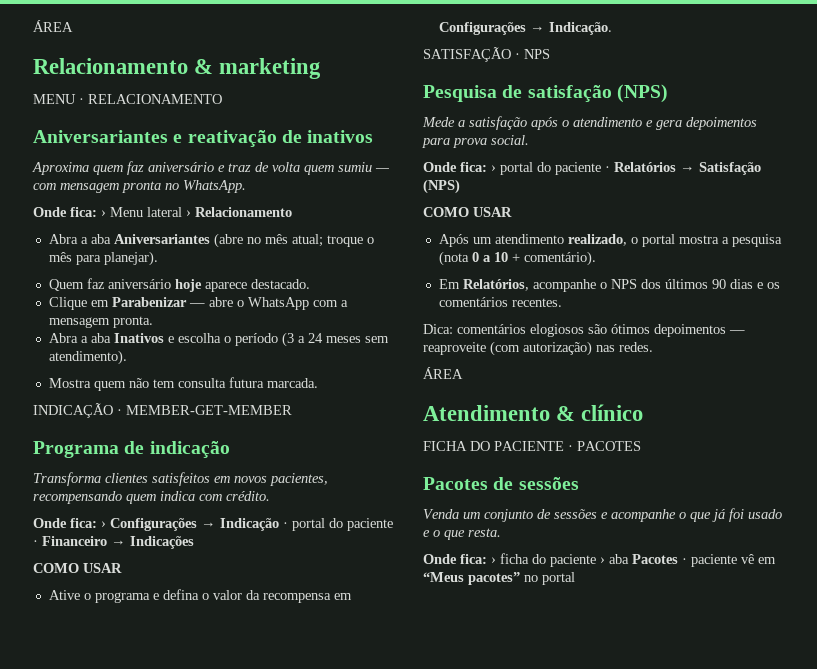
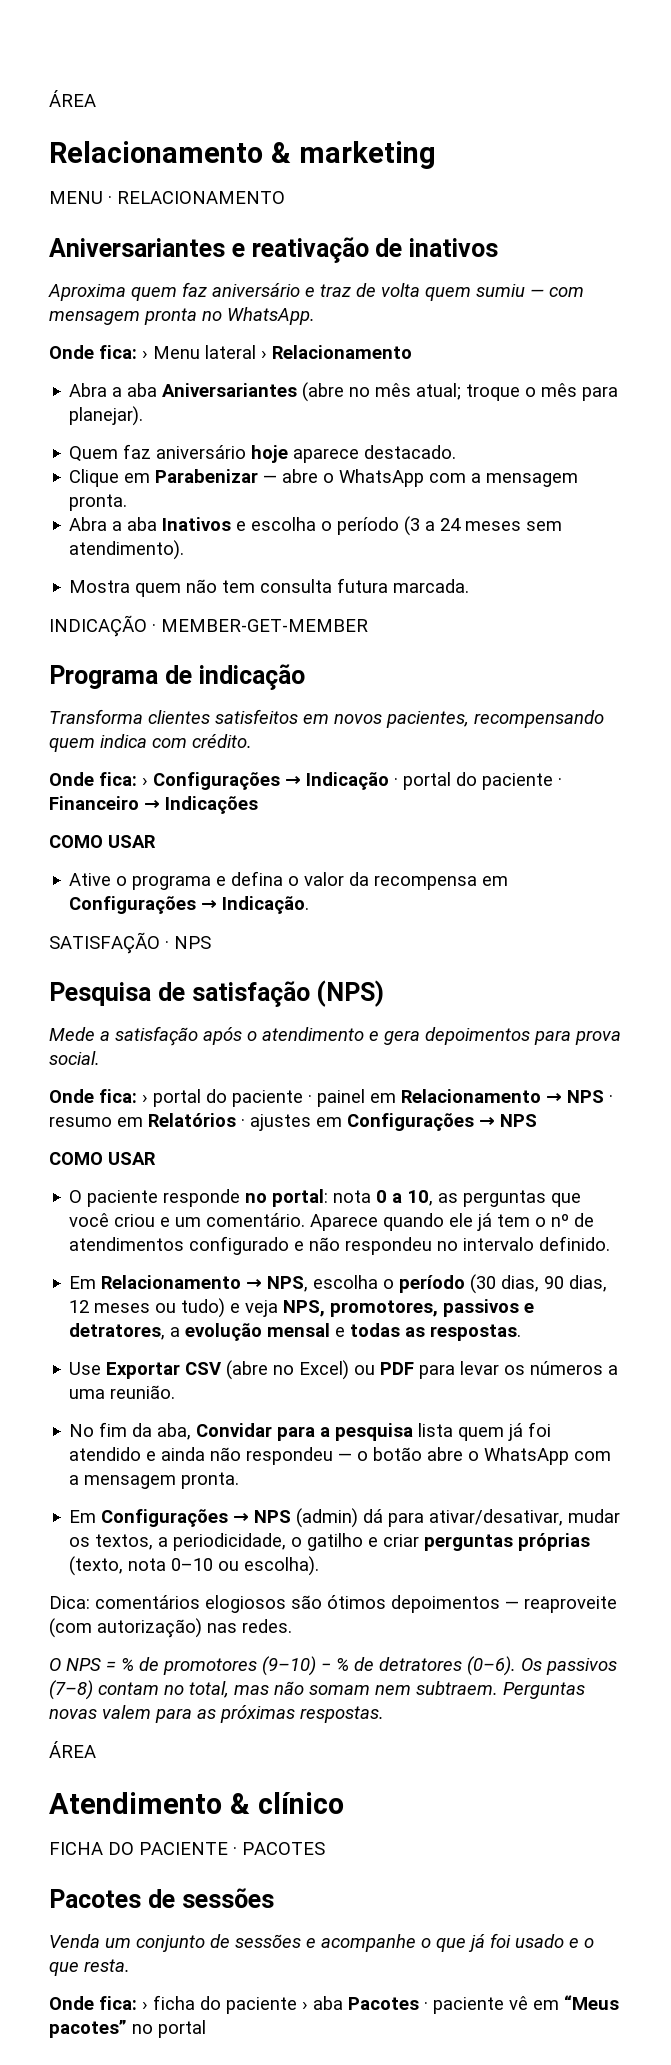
- Onde fica: › portal do paciente · Relatórios → Satisfação (NPS)
+ Onde fica: › portal do paciente · painel em Relacionamento → NPS · resumo em Relatórios · ajustes em Configurações → NPS
  COMO USAR
- Após um atendimento realizado, o portal mostra a pesquisa (nota 0 a 10 + comentário).
- Em Relatórios, acompanhe o NPS dos últimos 90 dias e os comentários recentes.
+ O paciente responde no portal: nota 0 a 10, as perguntas que você criou e um comentário. Aparece quando ele já tem o nº de atendimentos configurado e não respondeu no intervalo definido.
+ Em Relacionamento → NPS, escolha o período (30 dias, 90 dias, 12 meses ou tudo) e veja NPS, promotores, passivos e detratores, a evolução mensal e todas as respostas.
+ Use Exportar CSV (abre no Excel) ou PDF para levar os números a uma reunião.
+ No fim da aba, Convidar para a pesquisa lista quem já foi atendido e ainda não respondeu — o botão abre o WhatsApp com a mensagem pronta.
+ Em Configurações → NPS (admin) dá para ativar/desativar, mudar os textos, a periodicidade, o gatilho e criar perguntas próprias (texto, nota 0–10 ou escolha).
+ O NPS = % de promotores (9–10) − % de detratores (0–6). Os passivos (7–8) contam no total, mas não somam nem subtraem. Perguntas novas valem para as próximas respostas.

